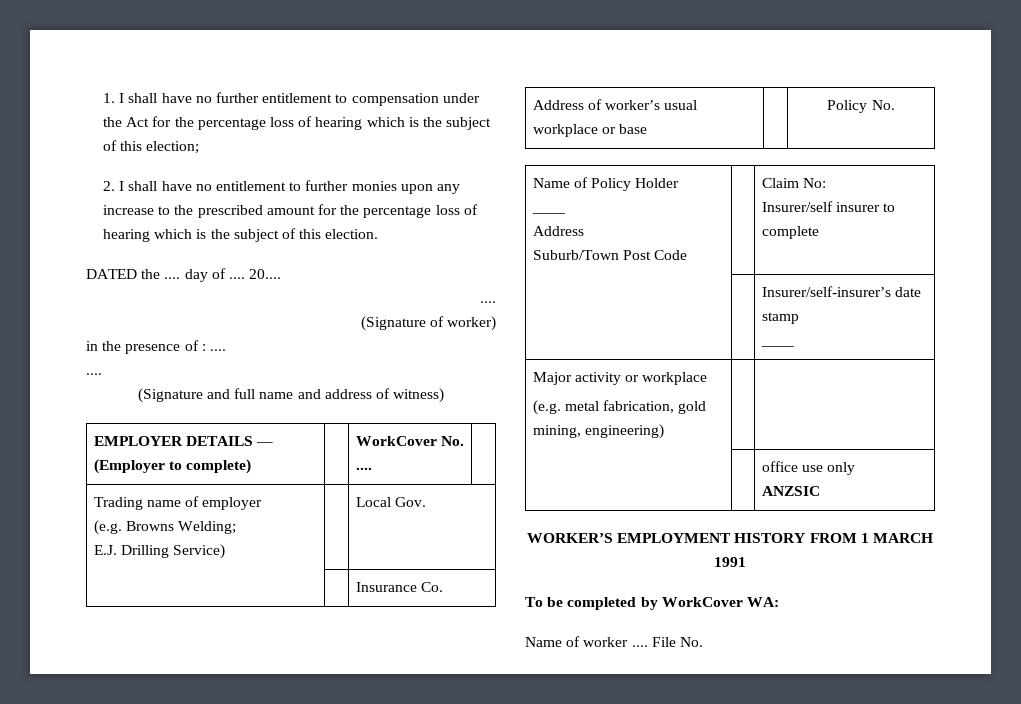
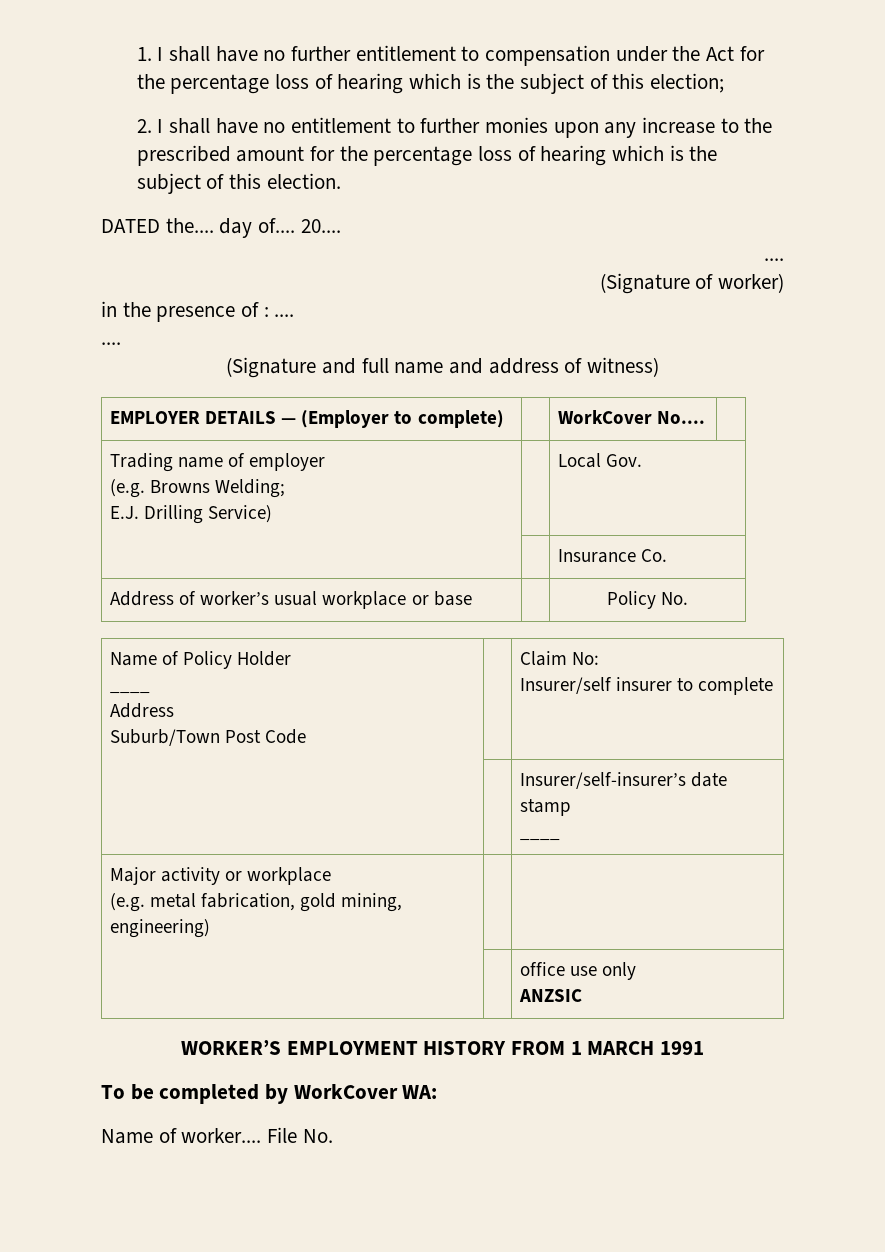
- DATED the .... day of ....
+ DATED the.... day of....
- EMPLOYER DETAILS — (Employer to complete) | | WorkCover No. .... |
+ EMPLOYER DETAILS — (Employer to complete) | | WorkCover No.... |
- Name of worker ....
+ Name of worker....

